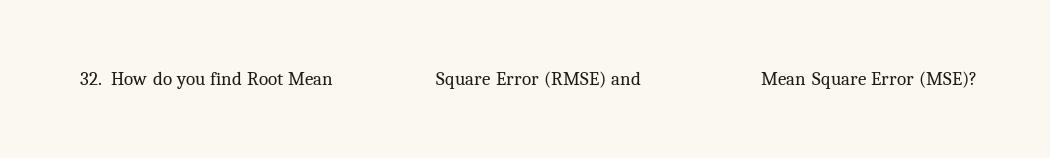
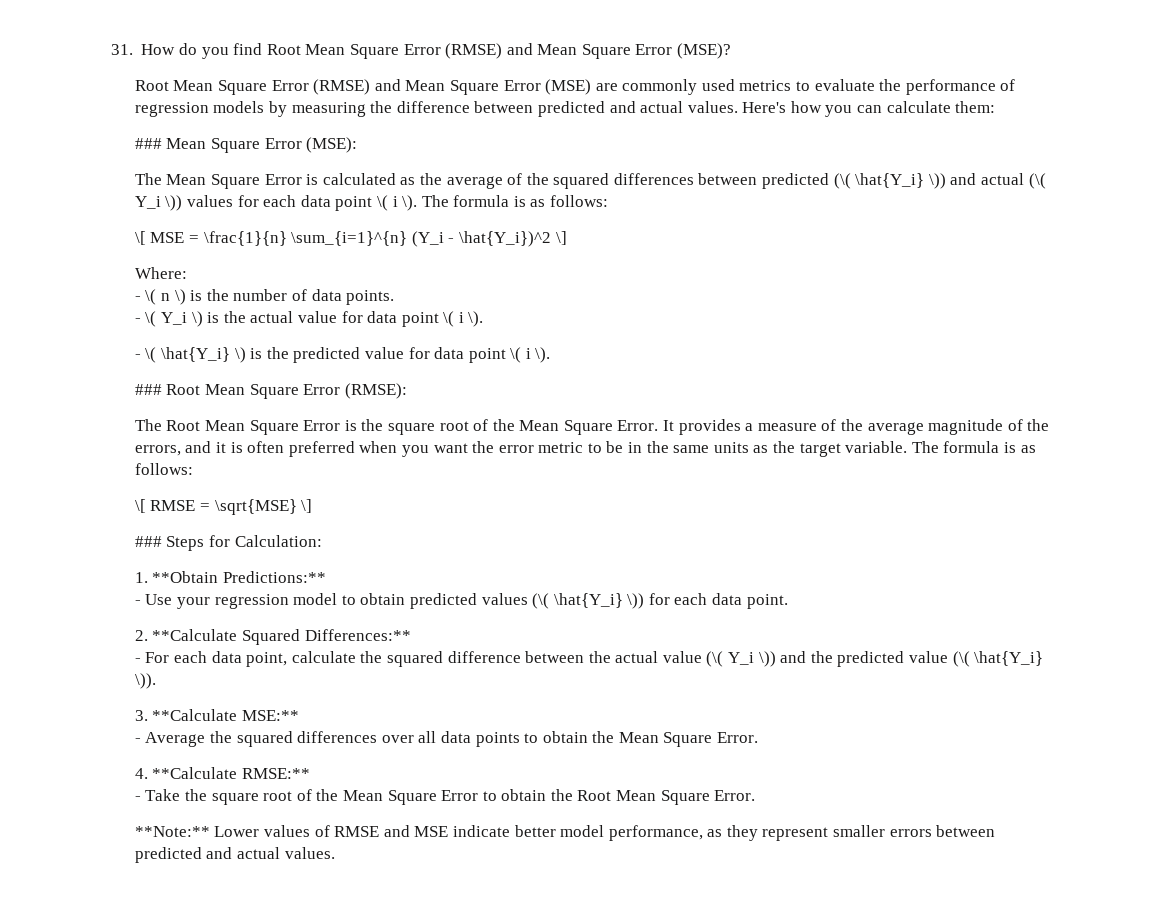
- 32. How do you find Root Mean Square Error (RMSE) and Mean Square Error (MSE)?
+ 31. How do you find Root Mean Square Error (RMSE) and Mean Square Error (MSE)?
+ Root Mean Square Error (RMSE) and Mean Square Error (MSE) are commonly used metrics to evaluate the performance of regression models by measuring the difference between predicted and actual values. Here's how you can calculate them:
+ ### Mean Square Error (MSE):
+ The Mean Square Error is calculated as the average of the squared differences between predicted (\( \hat{Y_i} \)) and actual (\( Y_i \)) values for each data point \( i \). The formula is as follows:
+ \[ MSE = \frac{1}{n} \sum_{i=1}^{n} (Y_i - \hat{Y_i})^2 \]
+ Where:
+ - \( n \) is the number of data points.
+ - \( Y_i \) is the actual value for data point \( i \).
+ - \( \hat{Y_i} \) is the predicted value for data point \( i \).
+ ### Root Mean Square Error (RMSE):
+ The Root Mean Square Error is the square root of the Mean Square Error. It provides a measure of the average magnitude of the errors, and it is often preferred when you want the error metric to be in the same units as the target variable. The formula is as follows:
+ \[ RMSE = \sqrt{MSE} \]
+ ### Steps for Calculation:
+ 1. **Obtain Predictions:**
+ - Use your regression model to obtain predicted values (\( \hat{Y_i} \)) for each data point.
+ 2. **Calculate Squared Differences:**
+ - For each data point, calculate the squared difference between the actual value (\( Y_i \)) and the predicted value (\( \hat{Y_i} \)).
+ 3. **Calculate MSE:**
+ - Average the squared differences over all data points to obtain the Mean Square Error.
+ 4. **Calculate RMSE:**
+ - Take the square root of the Mean Square Error to obtain the Root Mean Square Error.
+ **Note:** Lower values of RMSE and MSE indicate better model performance, as they represent smaller errors between predicted and actual values.

